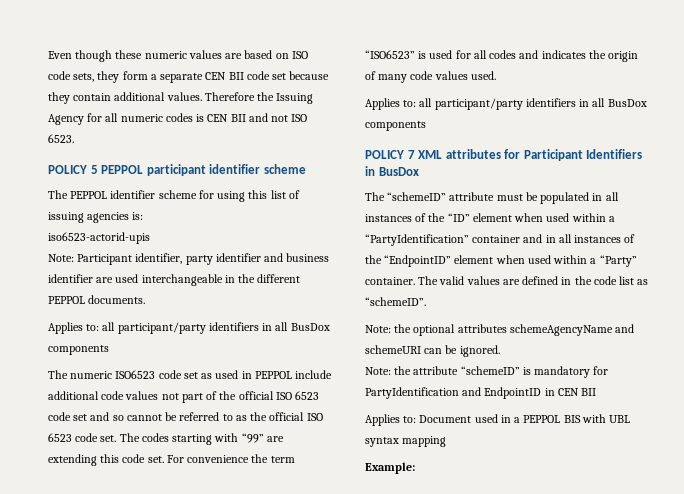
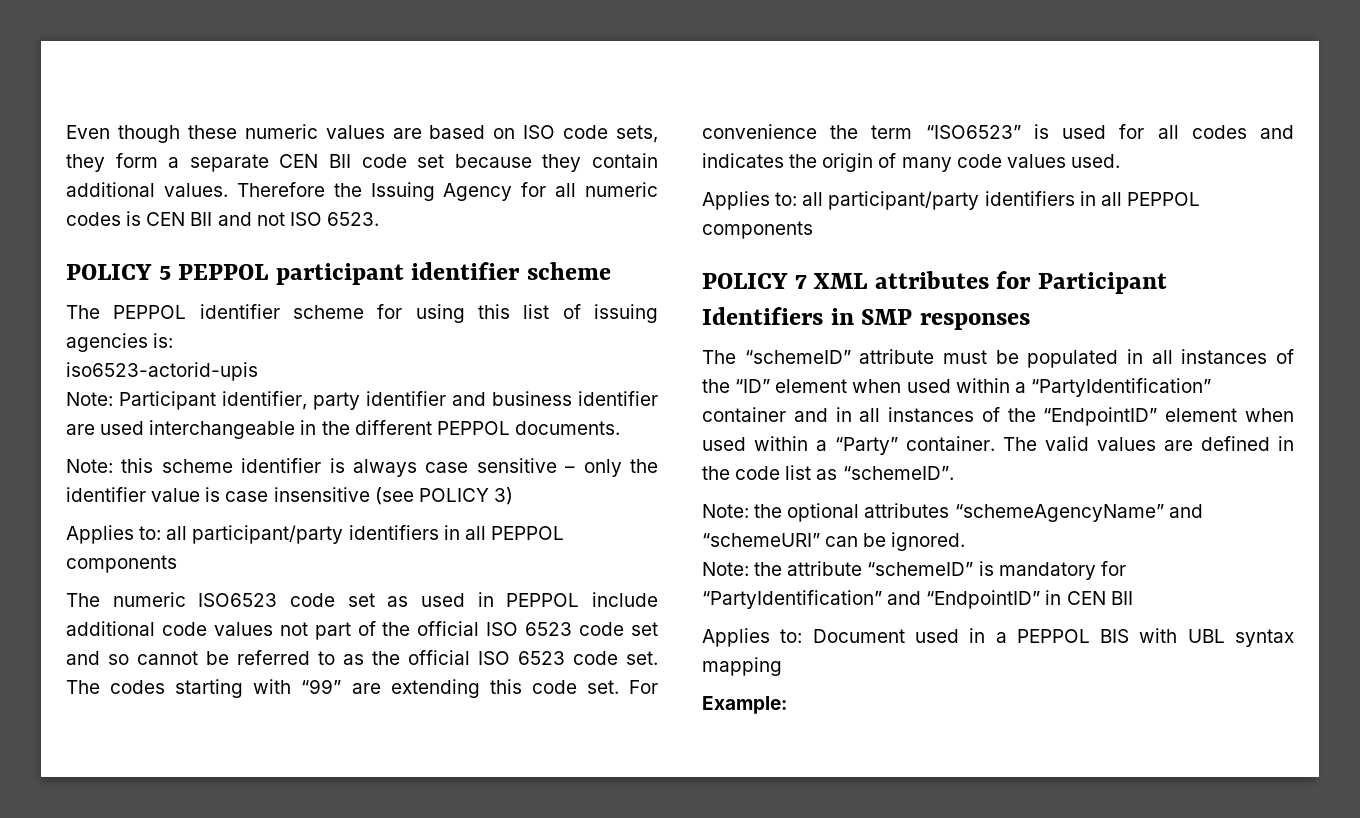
  Note: Participant identifier, party identifier and business identifier are used interchangeable in the different PEPPOL documents.
- Applies to: all participant/party identifiers in all BusDox components
+ Note: this scheme identifier is always case sensitive – only the identifier value is case insensitive (see POLICY 3)
+ Applies to: all participant/party identifiers in all PEPPOL components
  For convenience the term “ISO6523” is used for all codes and indicates the origin of many code values used.
- Applies to: all participant/party identifiers in all BusDox components
+ Applies to: all participant/party identifiers in all PEPPOL components
- POLICY 7 XML attributes for Participant Identifiers in BusDox
+ POLICY 7 XML attributes for Participant Identifiers in SMP responses
- Note: the optional attributes schemeAgencyName and schemeURI can be ignored.
+ Note: the optional attributes “schemeAgencyName” and “schemeURI” can be ignored.
- Note: the attribute “schemeID” is mandatory for PartyIdentification and EndpointID in CEN BII
+ Note: the attribute “schemeID” is mandatory for “PartyIdentification” and “EndpointID” in CEN BII

